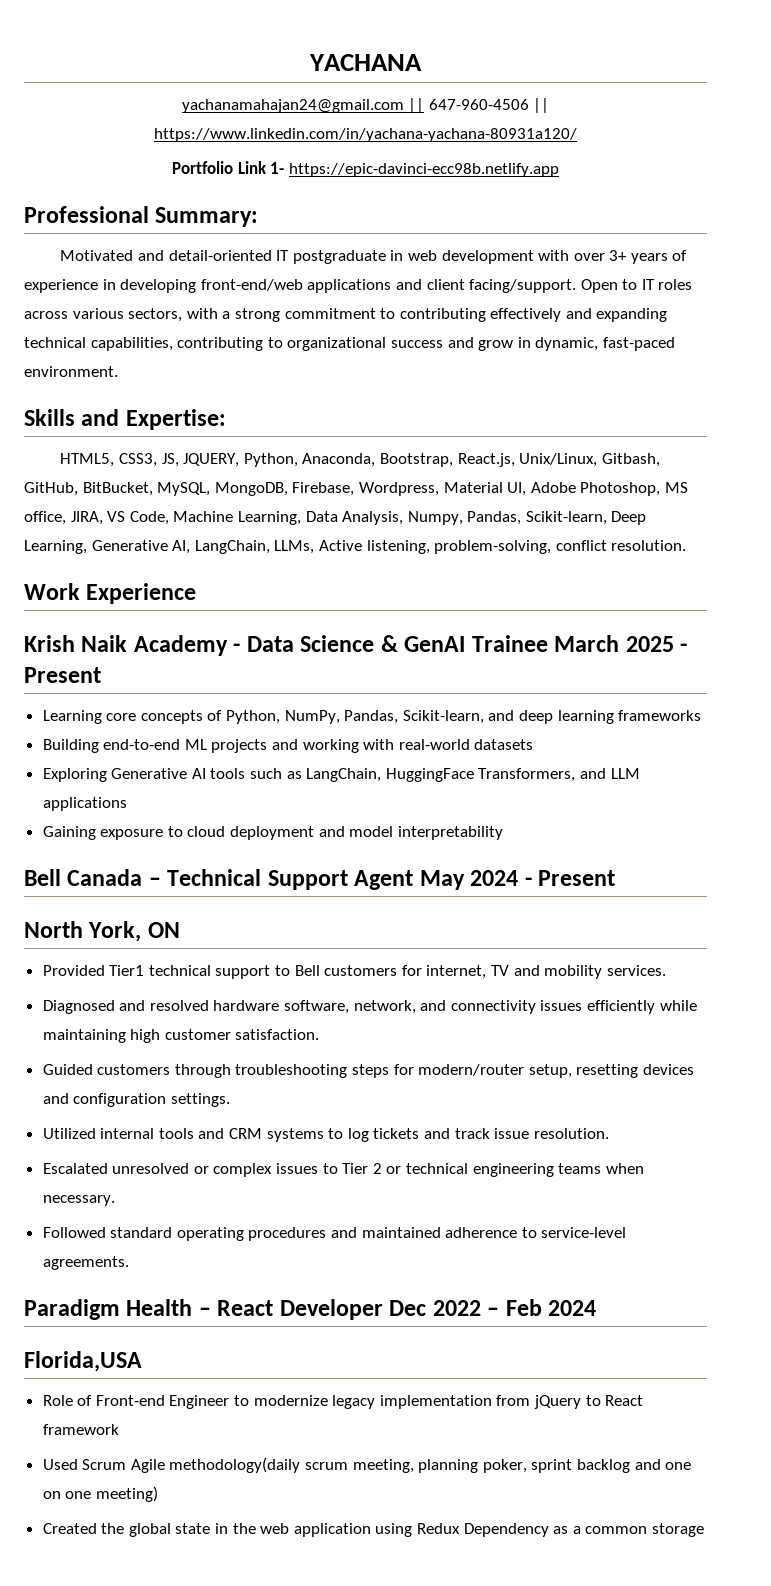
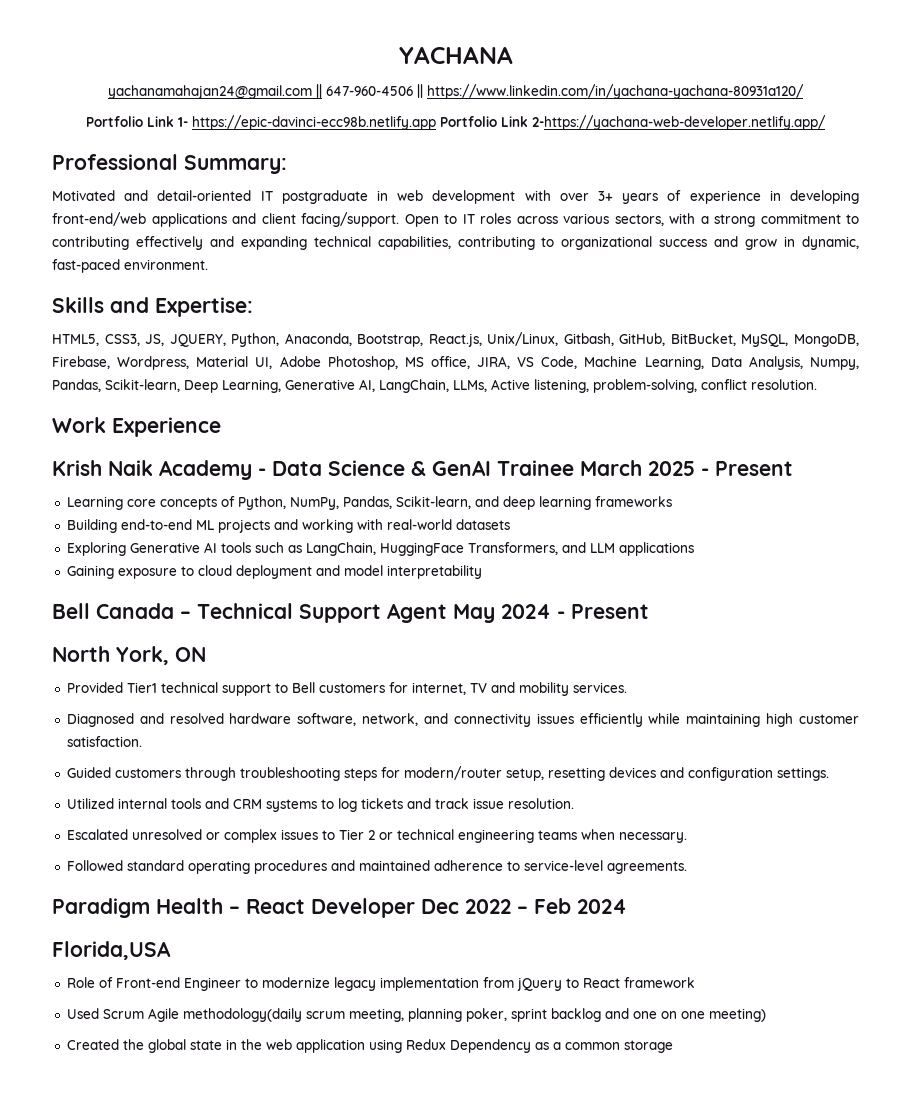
- Portfolio Link 1- https://epic-davinci-ecc98b.netlify.app
+ Portfolio Link 1- https://epic-davinci-ecc98b.netlify.app Portfolio Link 2-https://yachana-web-developer.netlify.app/

